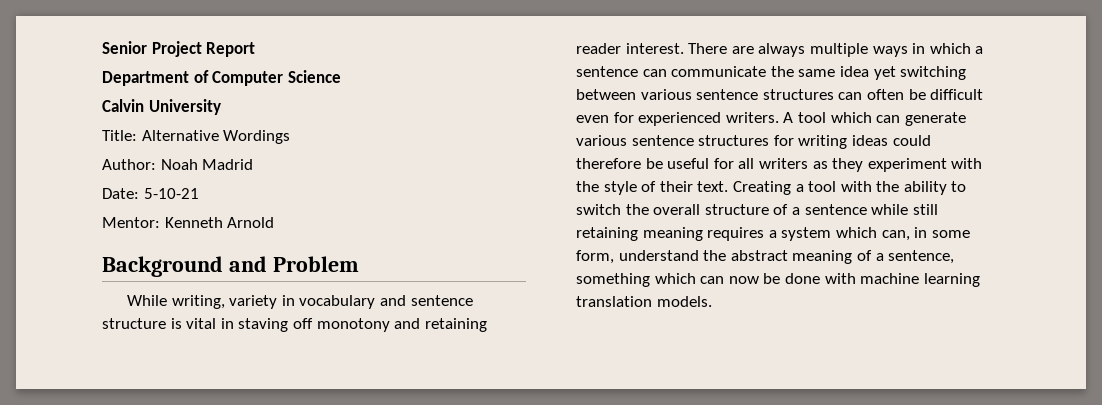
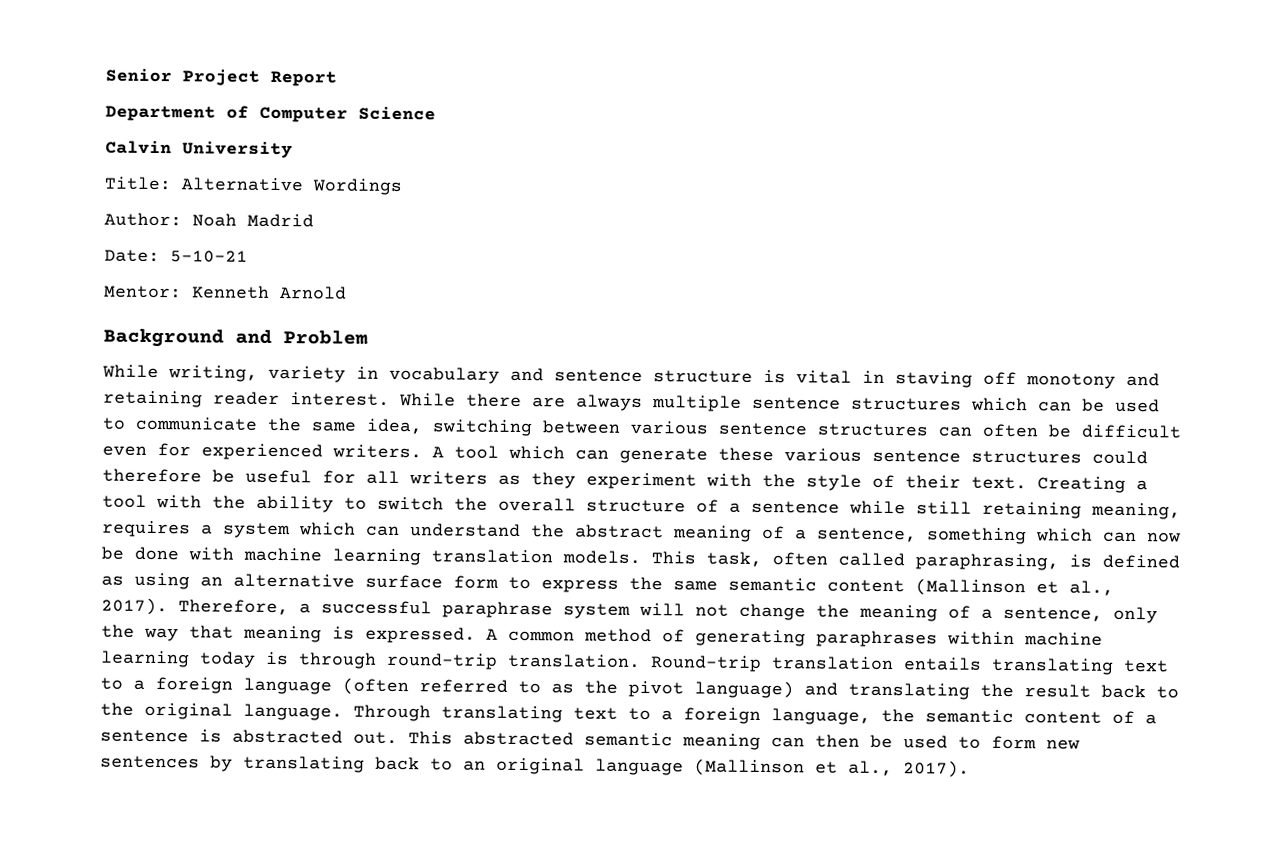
- There are always multiple ways in which a sentence can communicate the same idea yet switching between various sentence structures can often be difficult even for experienced writers.
+ While there are always multiple sentence structures which can be used to communicate the same idea, switching between various sentence structures can often be difficult even for experienced writers.
- A tool which can generate various sentence structures for writing ideas could therefore be useful for all writers as they experiment with the style of their text.
+ A tool which can generate these various sentence structures could therefore be useful for all writers as they experiment with the style of their text.
- Creating a tool with the ability to switch the overall structure of a sentence while still retaining meaning requires a system which can, in some form, understand the abstract meaning of a sentence, something which can now be done with machine learning translation models.
+ Creating a tool with the ability to switch the overall structure of a sentence while still retaining meaning, requires a system which can understand the abstract meaning of a sentence, something which can now be done with machine learning translation models.
+ This task, often called paraphrasing, is defined as using an alternative surface form to express the same semantic content (Mallinson et al., 2017). Therefore, a successful paraphrase system will not change the meaning of a sentence, only the way that meaning is expressed. A common method of generating paraphrases within machine learning today is through round-trip translation. Round-trip translation entails translating text to a foreign language (often referred to as the pivot language) and translating the result back to the original language. Through translating text to a foreign language, the semantic content of a sentence is abstracted out. This abstracted semantic meaning can then be used to form new sentences by translating back to an original language (Mallinson et al., 2017).

